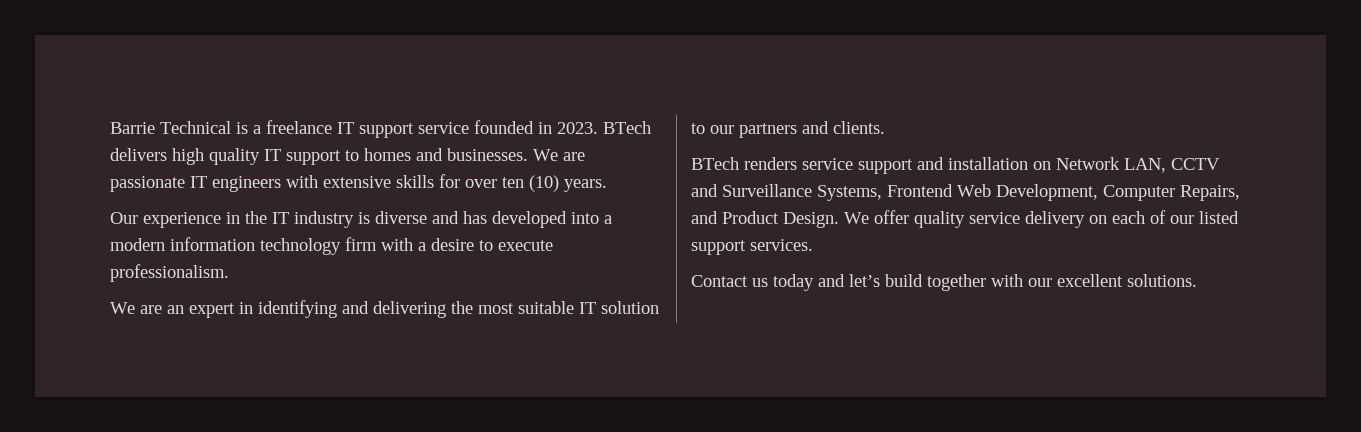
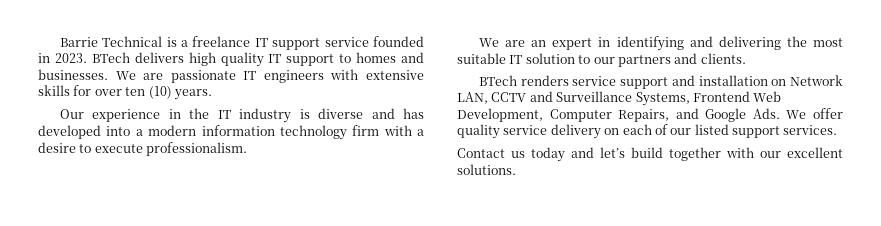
- BTech renders service support and installation on Network LAN, CCTV and Surveillance Systems, Frontend Web Development, Computer Repairs, and Product Design. We offer quality service delivery on each of our listed support services.
+ BTech renders service support and installation on Network LAN, CCTV and Surveillance Systems, Frontend Web Development, Computer Repairs, and Google Ads. We offer quality service delivery on each of our listed support services.

